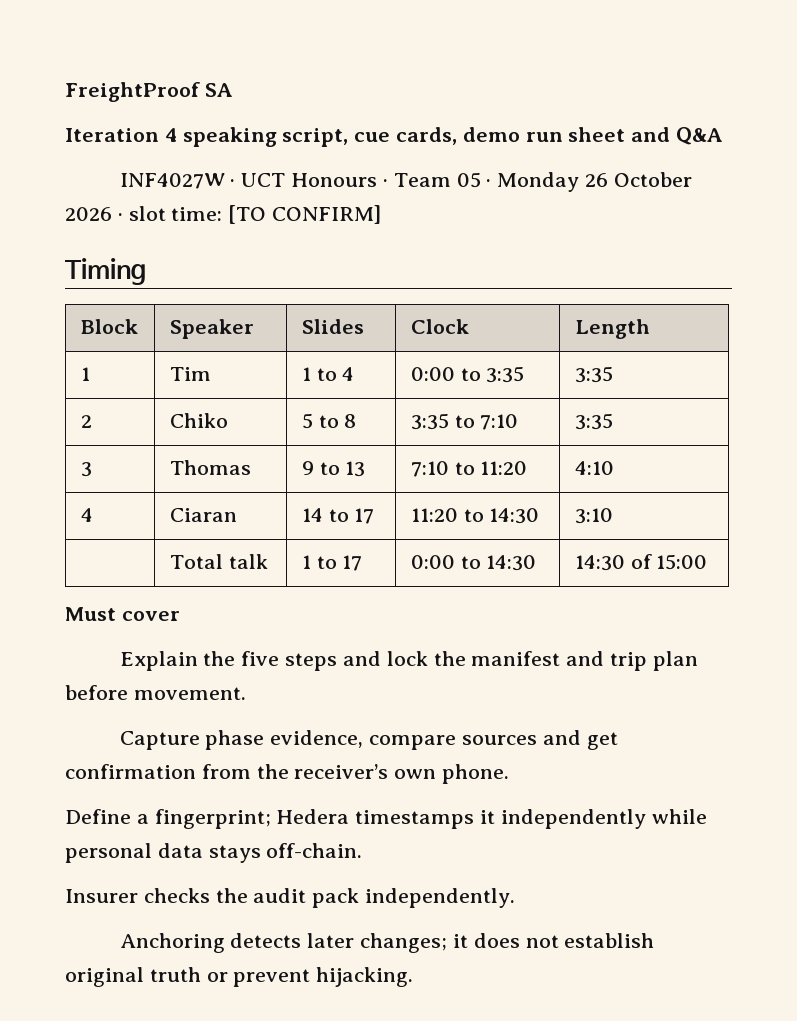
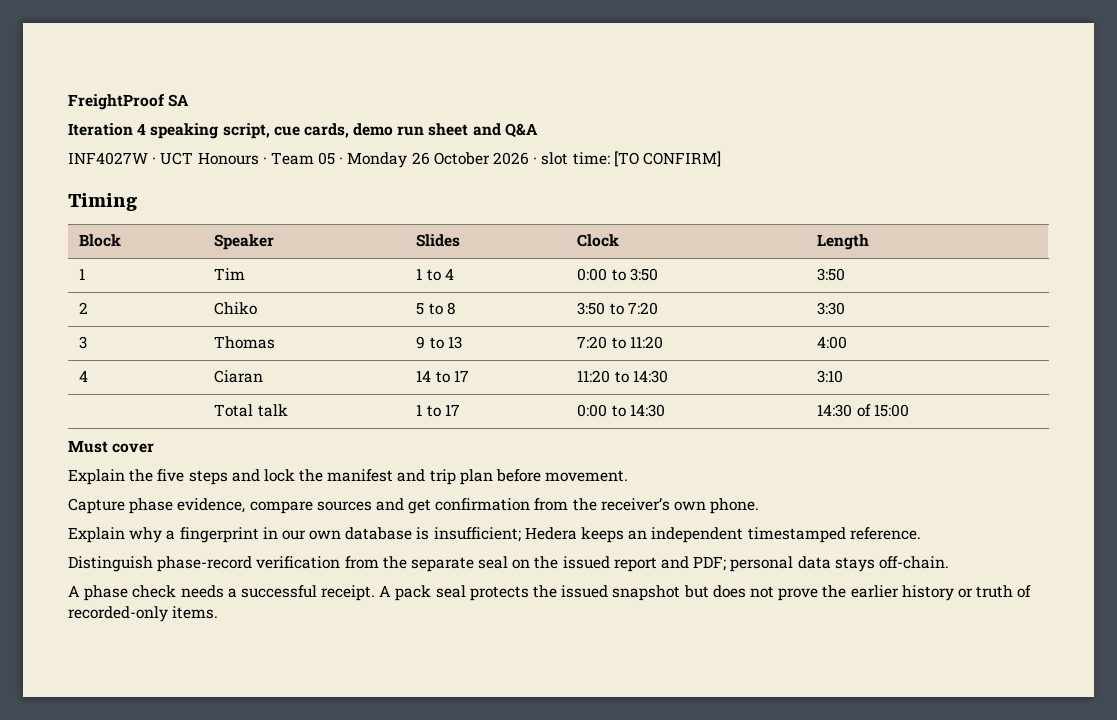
- 1 | Tim | 1 to 4 | 0:00 to 3:35 | 3:35
+ 1 | Tim | 1 to 4 | 0:00 to 3:50 | 3:50
- 2 | Chiko | 5 to 8 | 3:35 to 7:10 | 3:35
+ 2 | Chiko | 5 to 8 | 3:50 to 7:20 | 3:30
- 3 | Thomas | 9 to 13 | 7:10 to 11:20 | 4:10
+ 3 | Thomas | 9 to 13 | 7:20 to 11:20 | 4:00
- Define a fingerprint; Hedera timestamps it independently while personal data stays off-chain.
- Insurer checks the audit pack independently.
- Anchoring detects later changes; it does not establish original truth or prevent hijacking.
+ Explain why a fingerprint in our own database is insufficient; Hedera keeps an independent timestamped reference.
+ Distinguish phase-record verification from the separate seal on the issued report and PDF; personal data stays off-chain.
+ A phase check needs a successful receipt. A pack seal protects the issued snapshot but does not prove the earlier history or truth of recorded-only items.

